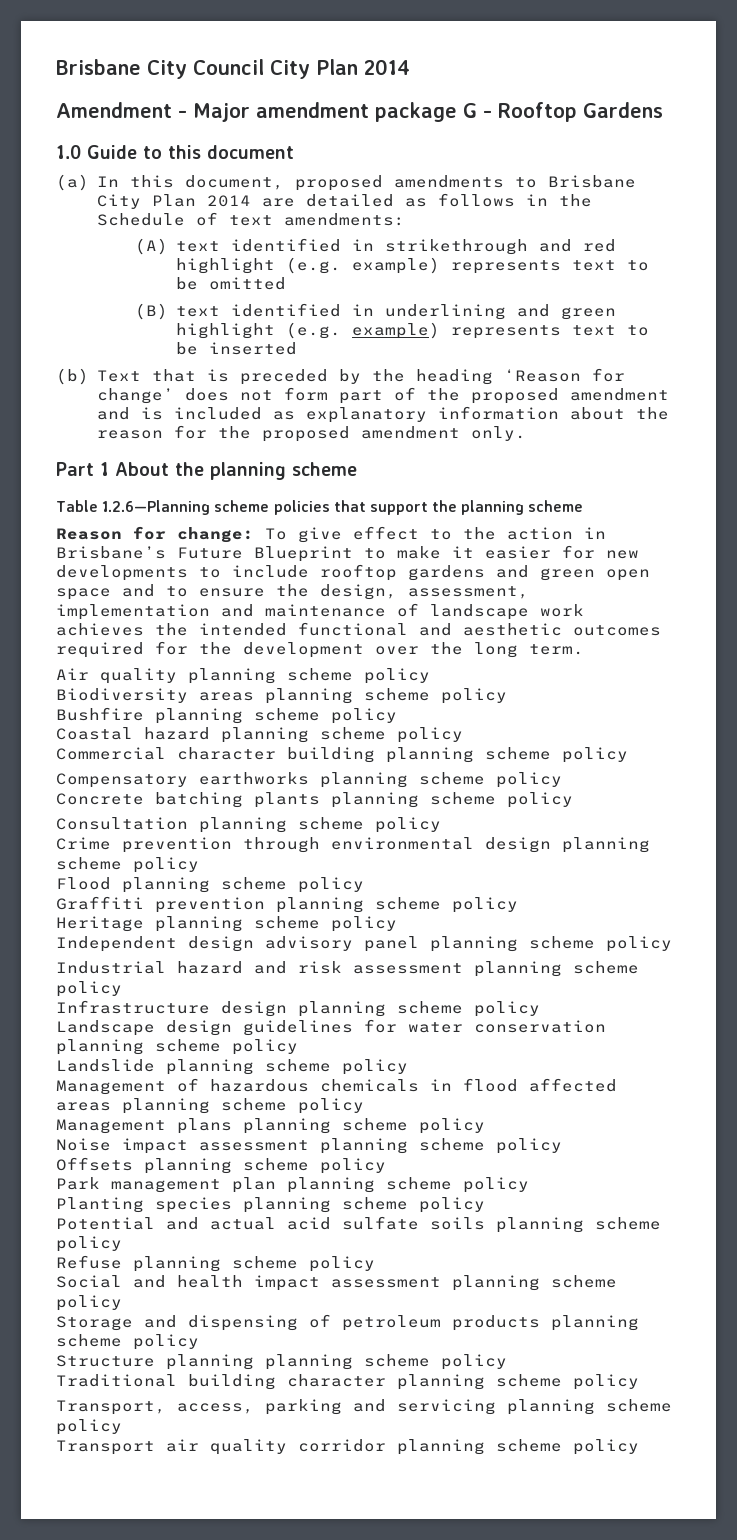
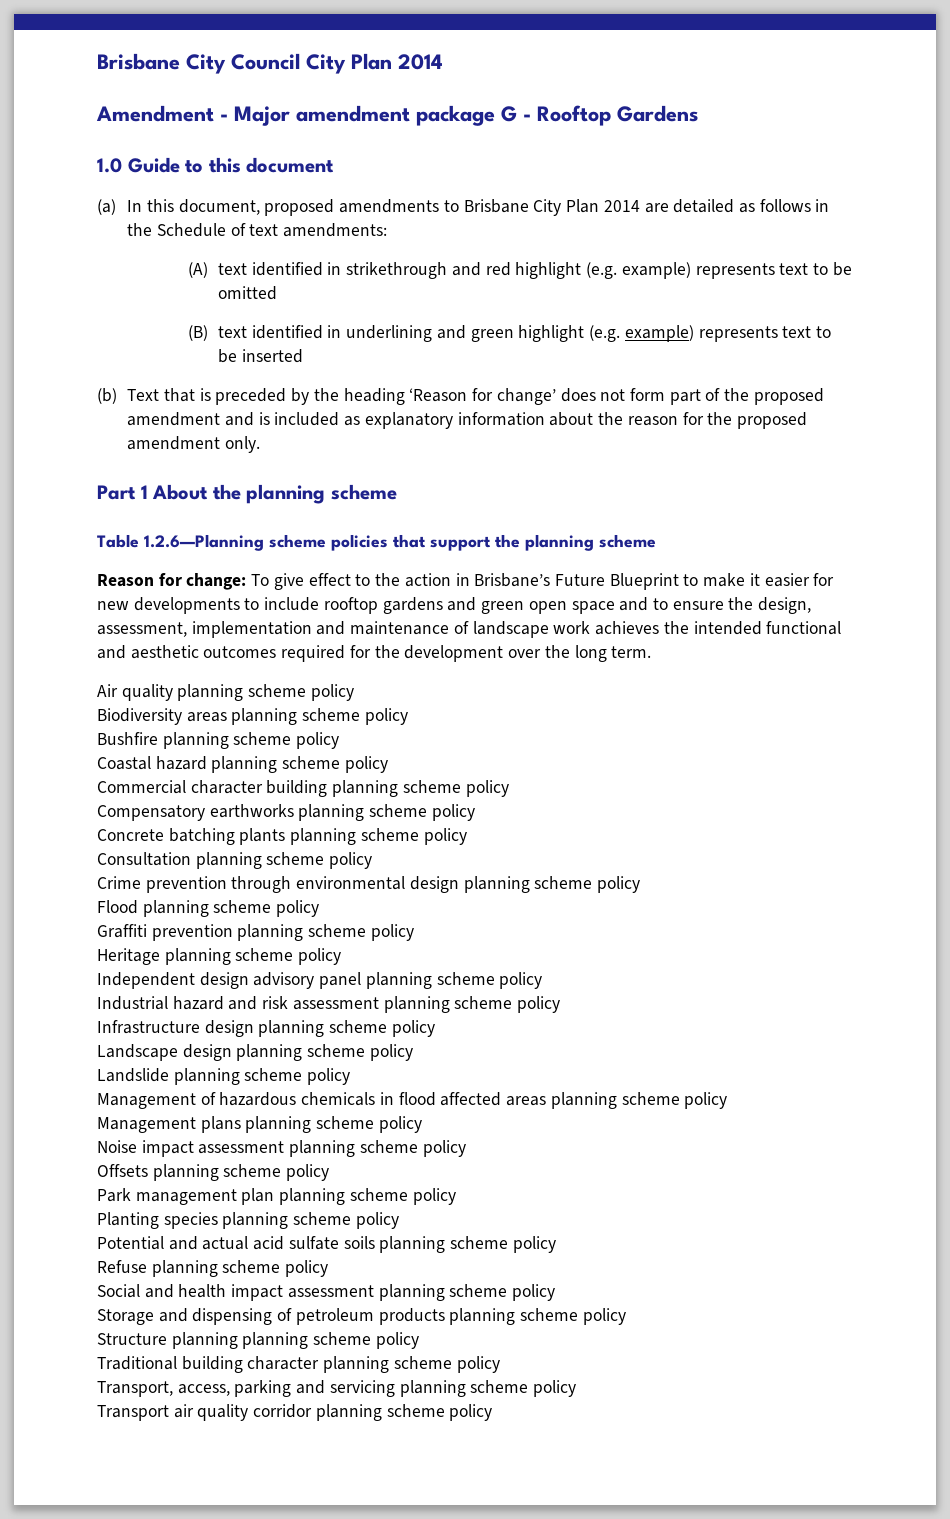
- Landscape design guidelines for water conservation planning scheme policy
+ Landscape design planning scheme policy

